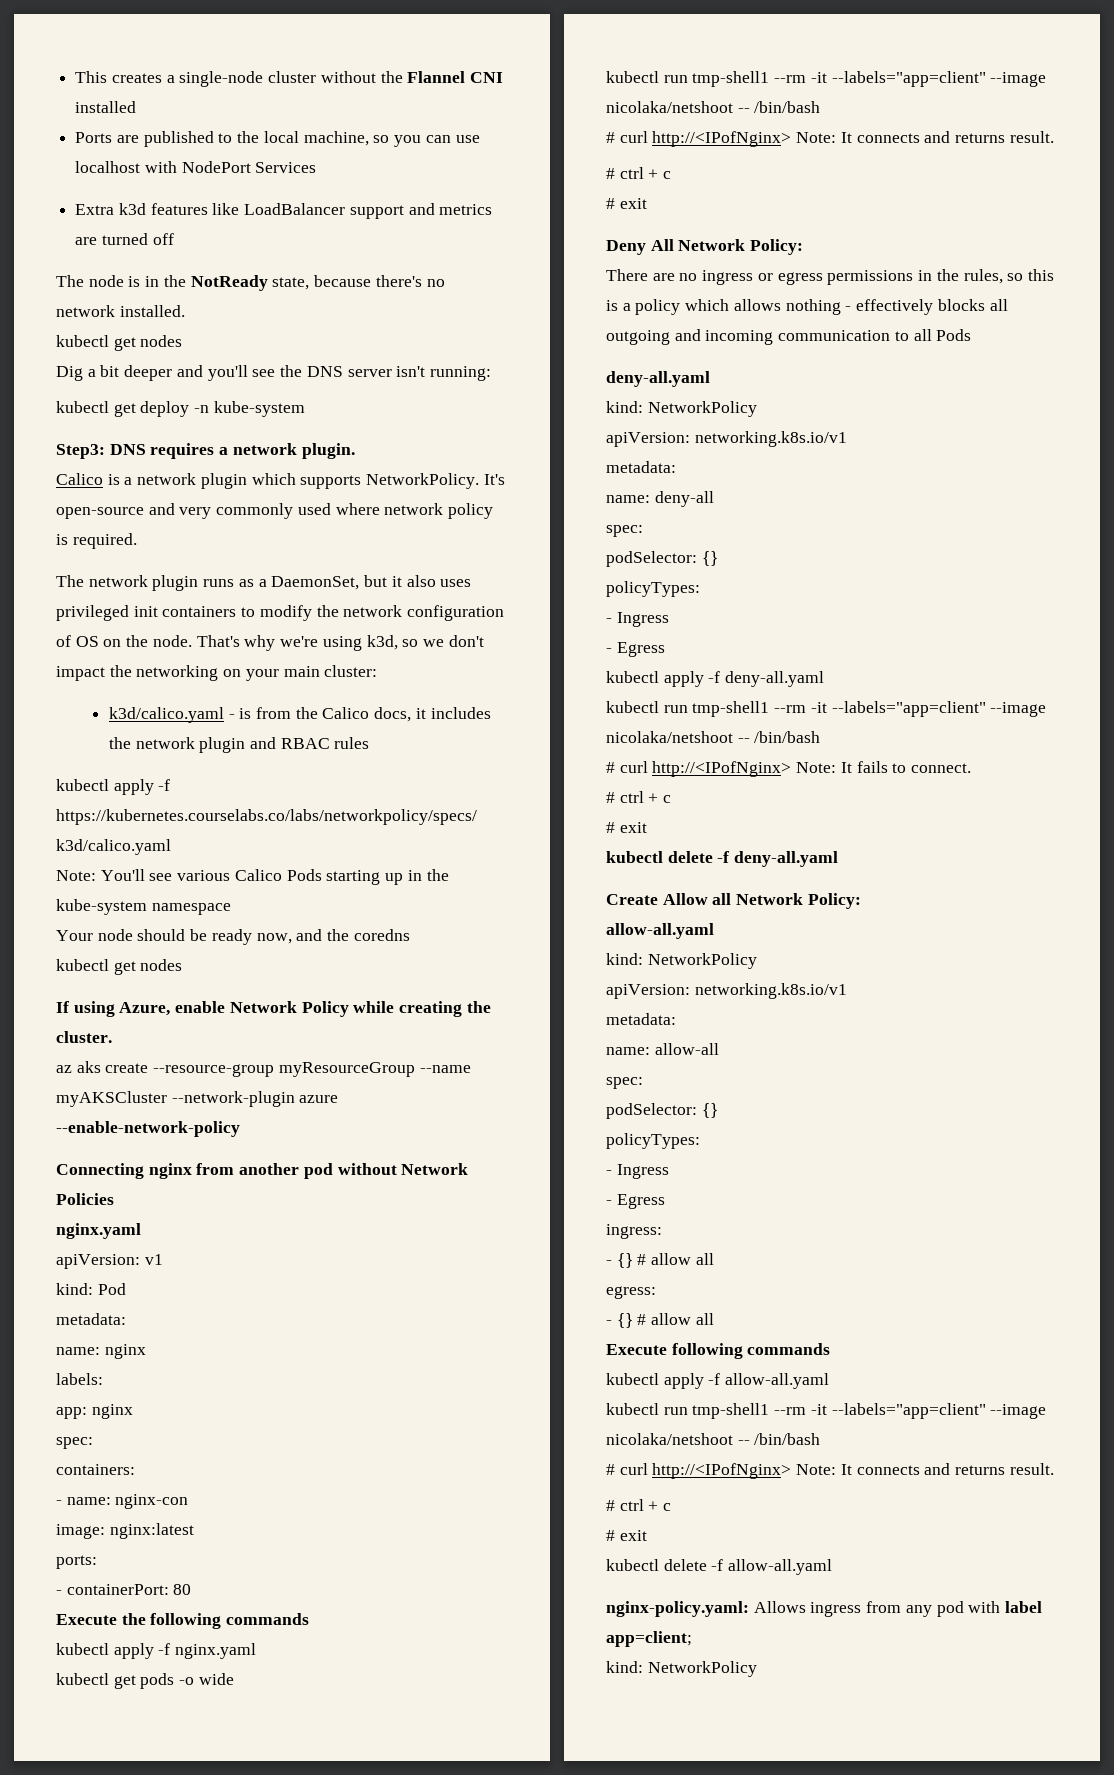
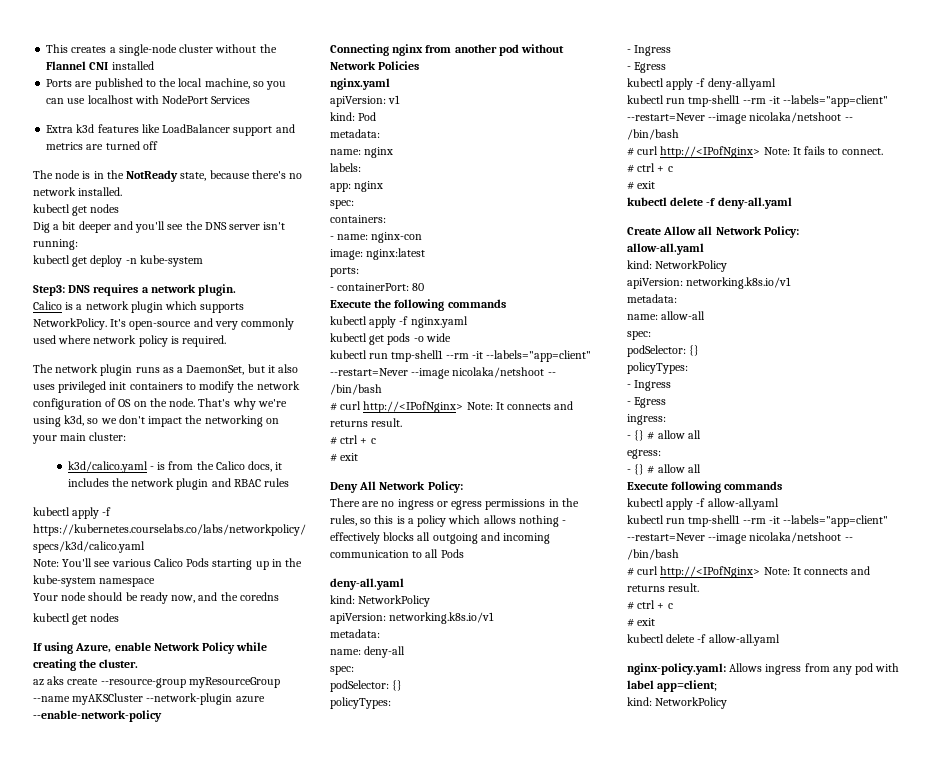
  kubectl get pods -o wide
- kubectl run tmp-shell1 --rm -it --labels="app=client" --image nicolaka/netshoot -- /bin/bash
+ kubectl run tmp-shell1 --rm -it --labels="app=client" --restart=Never --image nicolaka/netshoot -- /bin/bash
  kubectl apply -f deny-all.yaml
- kubectl run tmp-shell1 --rm -it --labels="app=client" --image nicolaka/netshoot -- /bin/bash
+ kubectl run tmp-shell1 --rm -it --labels="app=client" --restart=Never --image nicolaka/netshoot -- /bin/bash
  kubectl apply -f allow-all.yaml
- kubectl run tmp-shell1 --rm -it --labels="app=client" --image nicolaka/netshoot -- /bin/bash
+ kubectl run tmp-shell1 --rm -it --labels="app=client" --restart=Never --image nicolaka/netshoot -- /bin/bash

